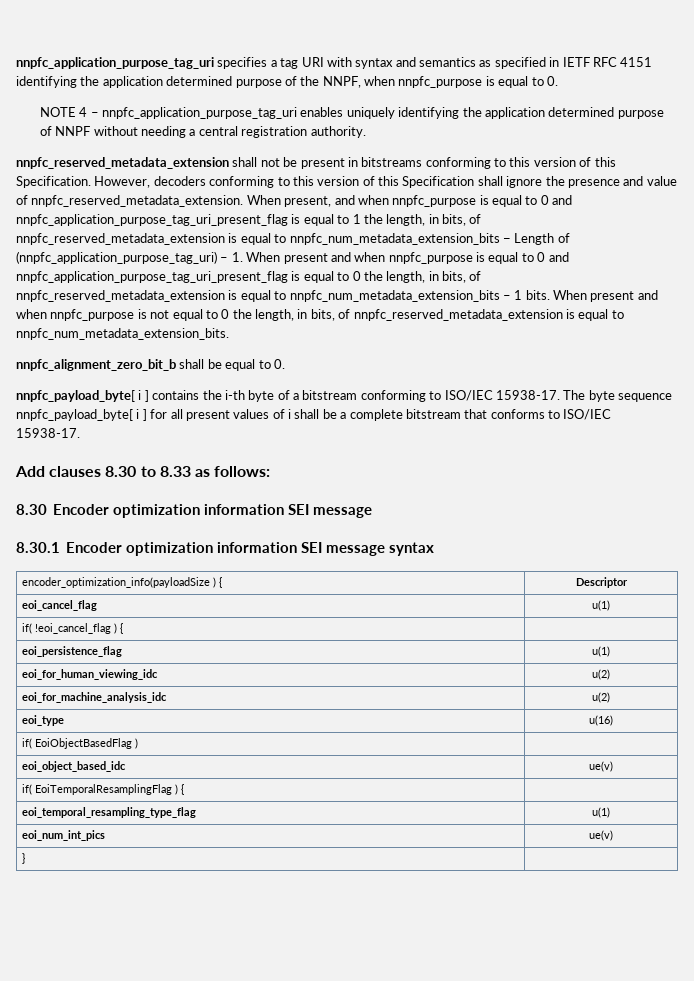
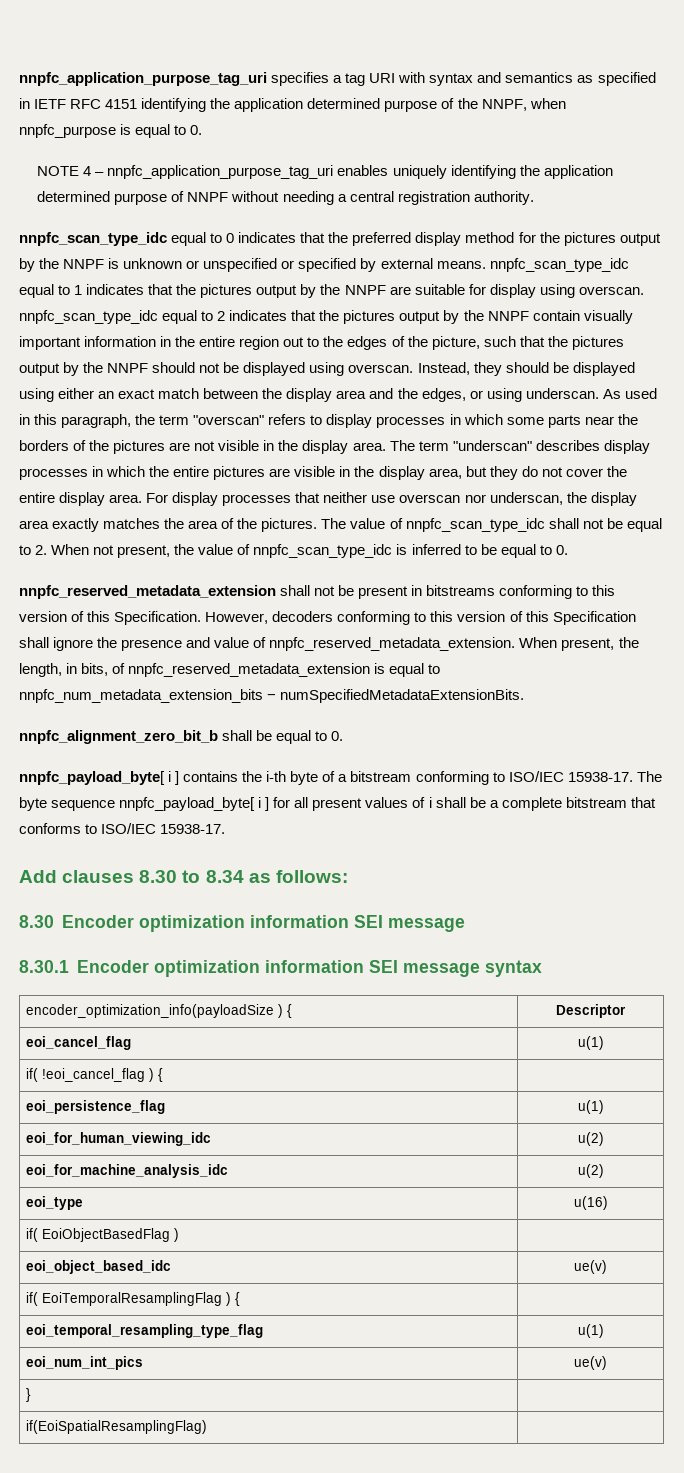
+ nnpfc_scan_type_idc equal to 0 indicates that the preferred display method for the pictures output by the NNPF is unknown or unspecified or specified by external means. nnpfc_scan_type_idc equal to 1 indicates that the pictures output by the NNPF are suitable for display using overscan. nnpfc_scan_type_idc equal to 2 indicates that the pictures output by the NNPF contain visually important information in the entire region out to the edges of the picture, such that the pictures output by the NNPF should not be displayed using overscan. Instead, they should be displayed using either an exact match between the display area and the edges, or using underscan. As used in this paragraph, the term "overscan" refers to display processes in which some parts near the borders of the pictures are not visible in the display area. The term "underscan" describes display processes in which the entire pictures are visible in the display area, but they do not cover the entire display area. For display processes that neither use overscan nor underscan, the display area exactly matches the area of the pictures. The value of nnpfc_scan_type_idc shall not be equal to 2. When not present, the value of nnpfc_scan_type_idc is inferred to be equal to 0.
- When present, and when nnpfc_purpose is equal to 0 and nnpfc_application_purpose_tag_uri_present_flag is equal to 1 the length, in bits, of nnpfc_reserved_metadata_extension is equal to nnpfc_num_metadata_extension_bits − Length of (nnpfc_application_purpose_tag_uri) – 1. When present and when nnpfc_purpose is equal to 0 and nnpfc_application_purpose_tag_uri_present_flag is equal to 0 the length, in bits, of nnpfc_reserved_metadata_extension is equal to nnpfc_num_metadata_extension_bits – 1 bits. When present and when nnpfc_purpose is not equal to 0 the length, in bits, of nnpfc_reserved_metadata_extension is equal to nnpfc_num_metadata_extension_bits.
+ When present, the length, in bits, of nnpfc_reserved_metadata_extension is equal to nnpfc_num_metadata_extension_bits − numSpecifiedMetadataExtensionBits.
- Add clauses 8.30 to 8.33 as follows:
+ Add clauses 8.30 to 8.34 as follows:
+ if(EoiSpatialResamplingFlag) |

